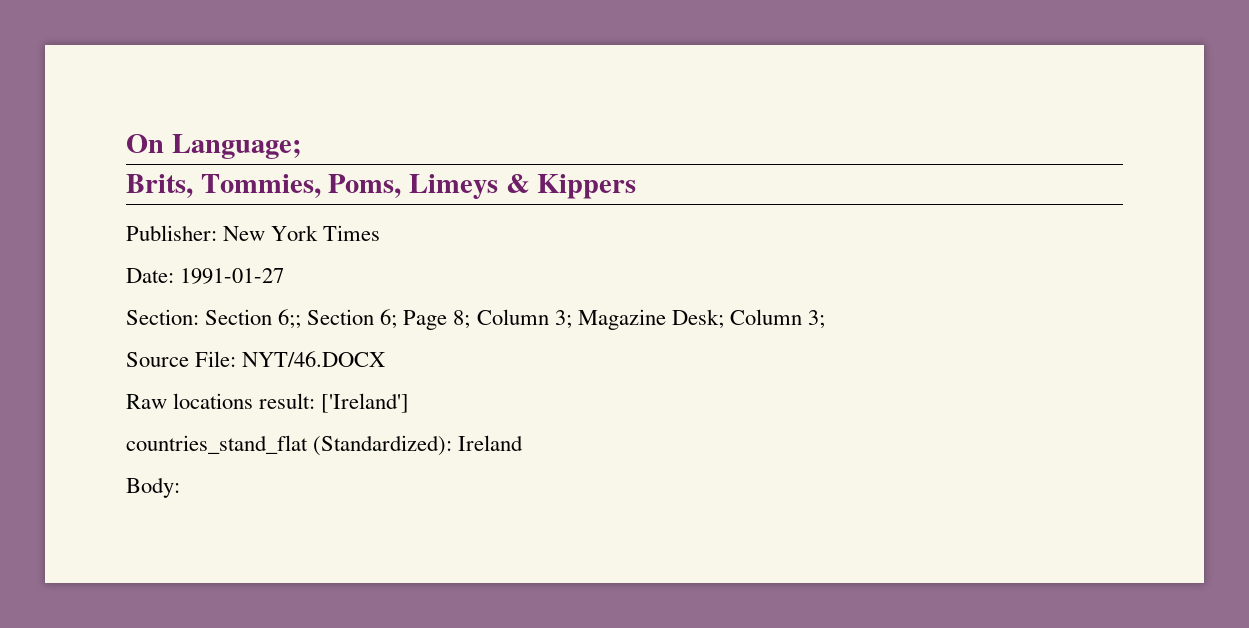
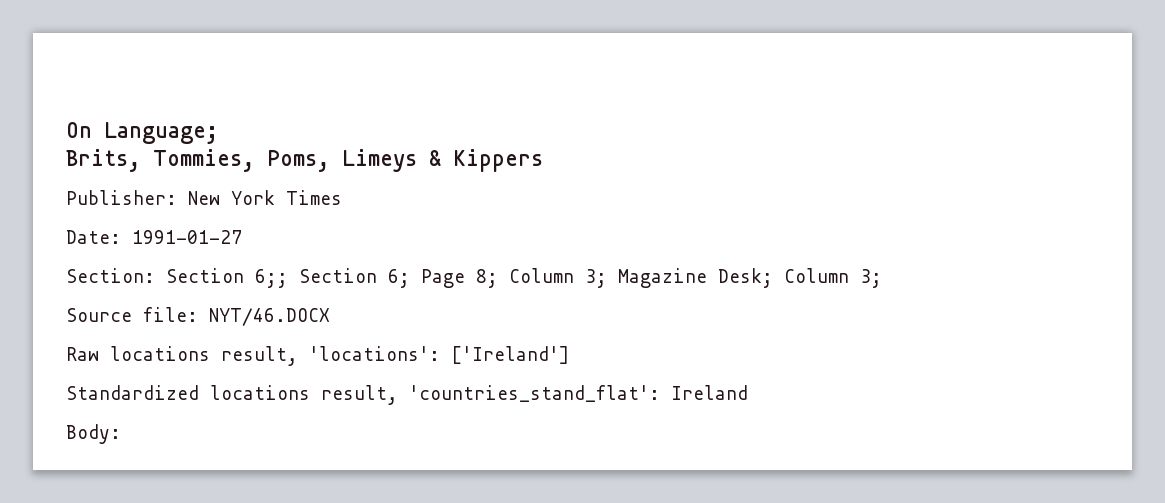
- Source File: NYT/46.DOCX
+ Source file: NYT/46.DOCX
- Raw locations result: ['Ireland']
+ Raw locations result, 'locations': ['Ireland']
- countries_stand_flat (Standardized): Ireland
+ Standardized locations result, 'countries_stand_flat': Ireland

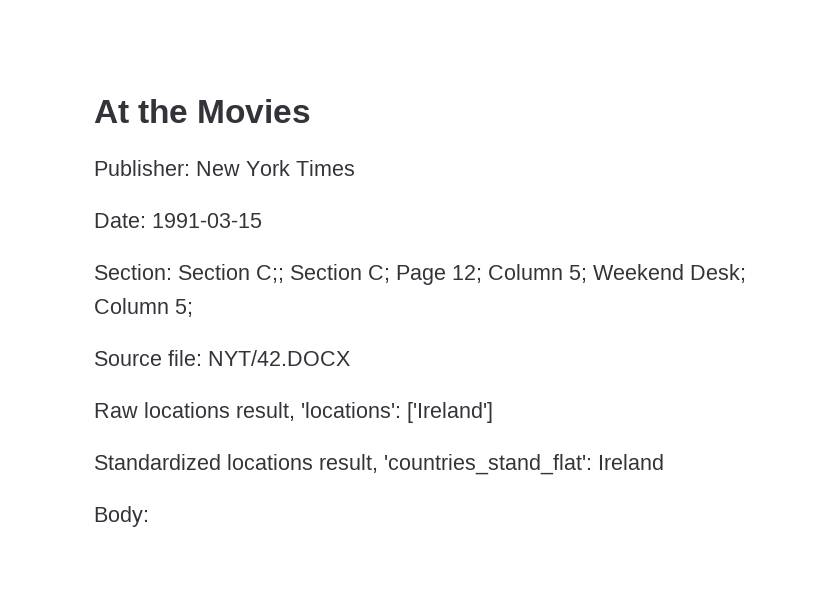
- On Language;
- Brits, Tommies, Poms, Limeys & Kippers
+ At the Movies
- Date: 1991-01-27
+ Date: 1991-03-15
- Section: Section 6;; Section 6; Page 8; Column 3; Magazine Desk; Column 3;
+ Section: Section C;; Section C; Page 12; Column 5; Weekend Desk; Column 5;
- Source file: NYT/46.DOCX
+ Source file: NYT/42.DOCX

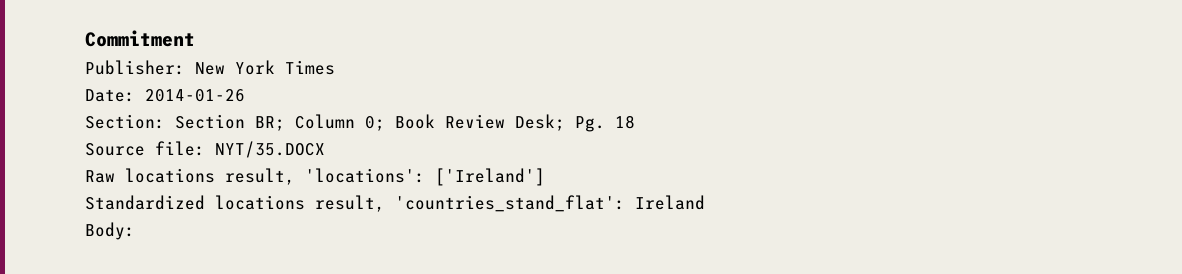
- At the Movies
+ Commitment
- Date: 1991-03-15
+ Date: 2014-01-26
- Section: Section C;; Section C; Page 12; Column 5; Weekend Desk; Column 5;
+ Section: Section BR; Column 0; Book Review Desk; Pg. 18
- Source file: NYT/42.DOCX
+ Source file: NYT/35.DOCX

